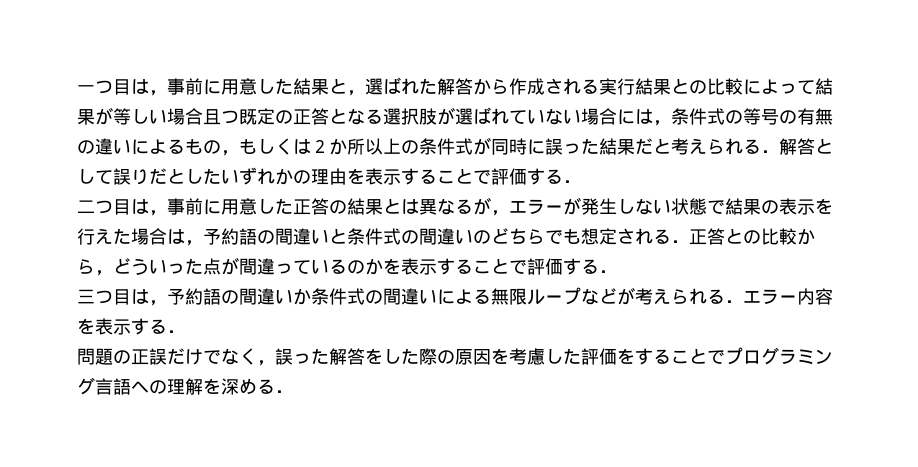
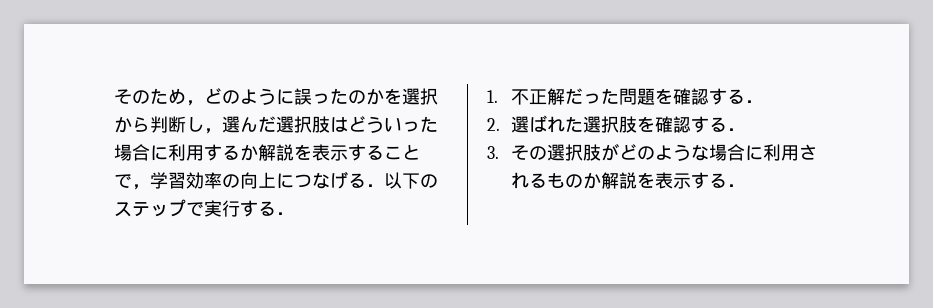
- 一つ目は，事前に用意した結果と，選ばれた解答から作成される実行結果との比較によって結果が等しい場合且つ既定の正答となる選択肢が選ばれていない場合には，条件式の等号の有無の違いによるもの，もしくは２か所以上の条件式が同時に誤った結果だと考えられる．解答として誤りだとしたいずれかの理由を表示することで評価する．
- 二つ目は，事前に用意した正答の結果とは異なるが，エラーが発生しない状態で結果の表示を行えた場合は，予約語の間違いと条件式の間違いのどちらでも想定される．正答との比較から，どういった点が間違っているのかを表示することで評価する．
- 三つ目は，予約語の間違いか条件式の間違いによる無限ループなどが考えられる．エラー内容を表示する．
- 問題の正誤だけでなく，誤った解答をした際の原因を考慮した評価をすることでプログラミング言語への理解を深める．
+ そのため，どのように誤ったのかを選択から判断し，選んだ選択肢はどういった場合に利用するか解説を表示することで，学習効率の向上につなげる．以下のステップで実行する．
+ 1.不正解だった問題を確認する．
+ 2.選ばれた選択肢を確認する．
+ 3.その選択肢がどのような場合に利用されるものか解説を表示する．

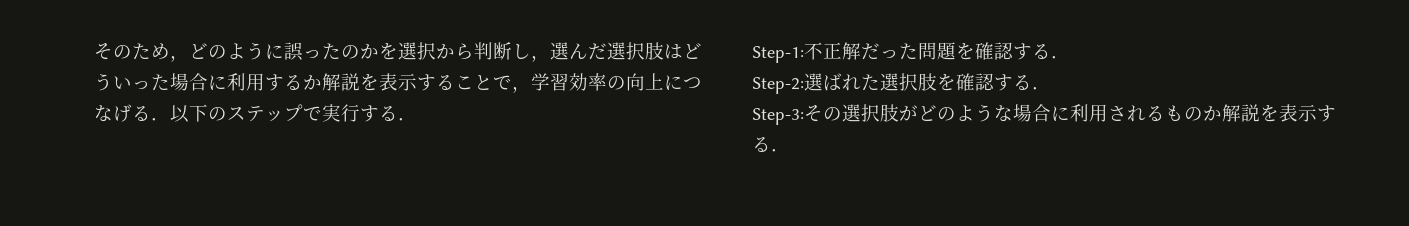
- 1.不正解だった問題を確認する．
+ Step-1:不正解だった問題を確認する．
- 2.選ばれた選択肢を確認する．
+ Step-2:選ばれた選択肢を確認する．
- 3.その選択肢がどのような場合に利用されるものか解説を表示する．
+ Step-3:その選択肢がどのような場合に利用されるものか解説を表示する．

